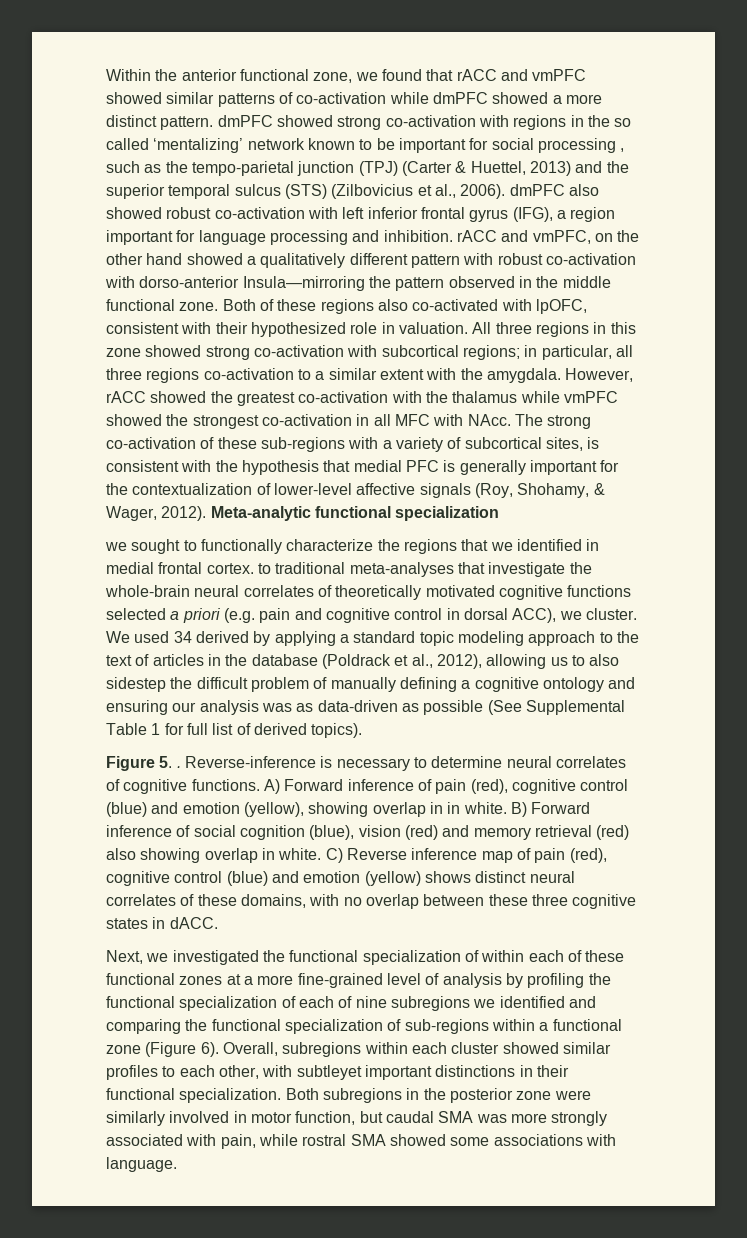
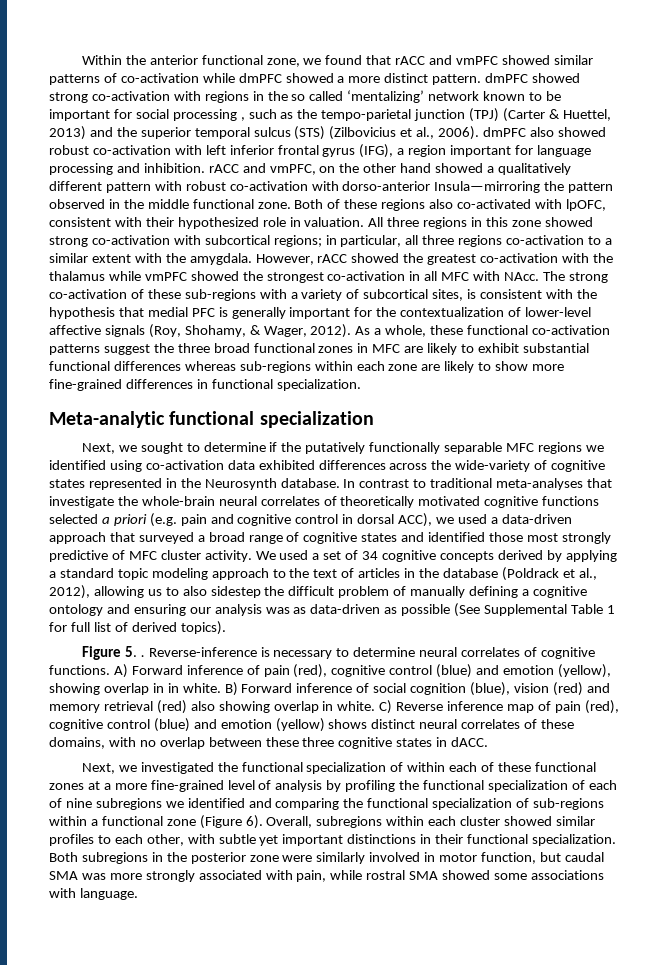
- The strong co-activation of these sub-regions with a variety of subcortical sites, is consistent with the hypothesis that medial PFC is generally important for the contextualization of lower-level affective signals (Roy, Shohamy, & Wager, 2012). Meta-analytic functional specialization
+ The strong co-activation of these sub-regions with a variety of subcortical sites, is consistent with the hypothesis that medial PFC is generally important for the contextualization of lower-level affective signals (Roy, Shohamy, & Wager, 2012). As a whole, these functional co-activation patterns suggest the three broad functional zones in MFC are likely to exhibit substantial functional differences whereas sub-regions within each zone are likely to show more fine-grained differences in functional specialization.
+ Meta-analytic functional specialization
- we sought to functionally characterize the regions that we identified in medial frontal cortex. to traditional meta-analyses that investigate the whole-brain neural correlates of theoretically motivated cognitive functions selected a priori (e.g. pain and cognitive control in dorsal ACC), we cluster. We used 34 derived by applying a standard topic modeling approach to the text of articles in the database (Poldrack et al., 2012), allowing us to also sidestep the difficult problem of manually defining a cognitive ontology and ensuring our analysis was as data-driven as possible (See Supplemental Table 1 for full list of derived topics).
+ Next, we sought to determine if the putatively functionally separable MFC regions we identified using co-activation data exhibited differences across the wide-variety of cognitive states represented in the Neurosynth database. In contrast to traditional meta-analyses that investigate the whole-brain neural correlates of theoretically motivated cognitive functions selected a priori (e.g. pain and cognitive control in dorsal ACC), we used a data-driven approach that surveyed a broad range of cognitive states and identified those most strongly predictive of MFC cluster activity. We used a set of 34 cognitive concepts derived by applying a standard topic modeling approach to the text of articles in the database (Poldrack et al., 2012), allowing us to also sidestep the difficult problem of manually defining a cognitive ontology and ensuring our analysis was as data-driven as possible (See Supplemental Table 1 for full list of derived topics).
- Overall, subregions within each cluster showed similar profiles to each other, with subtleyet important distinctions in their functional specialization.
+ Overall, subregions within each cluster showed similar profiles to each other, with subtle yet important distinctions in their functional specialization.

